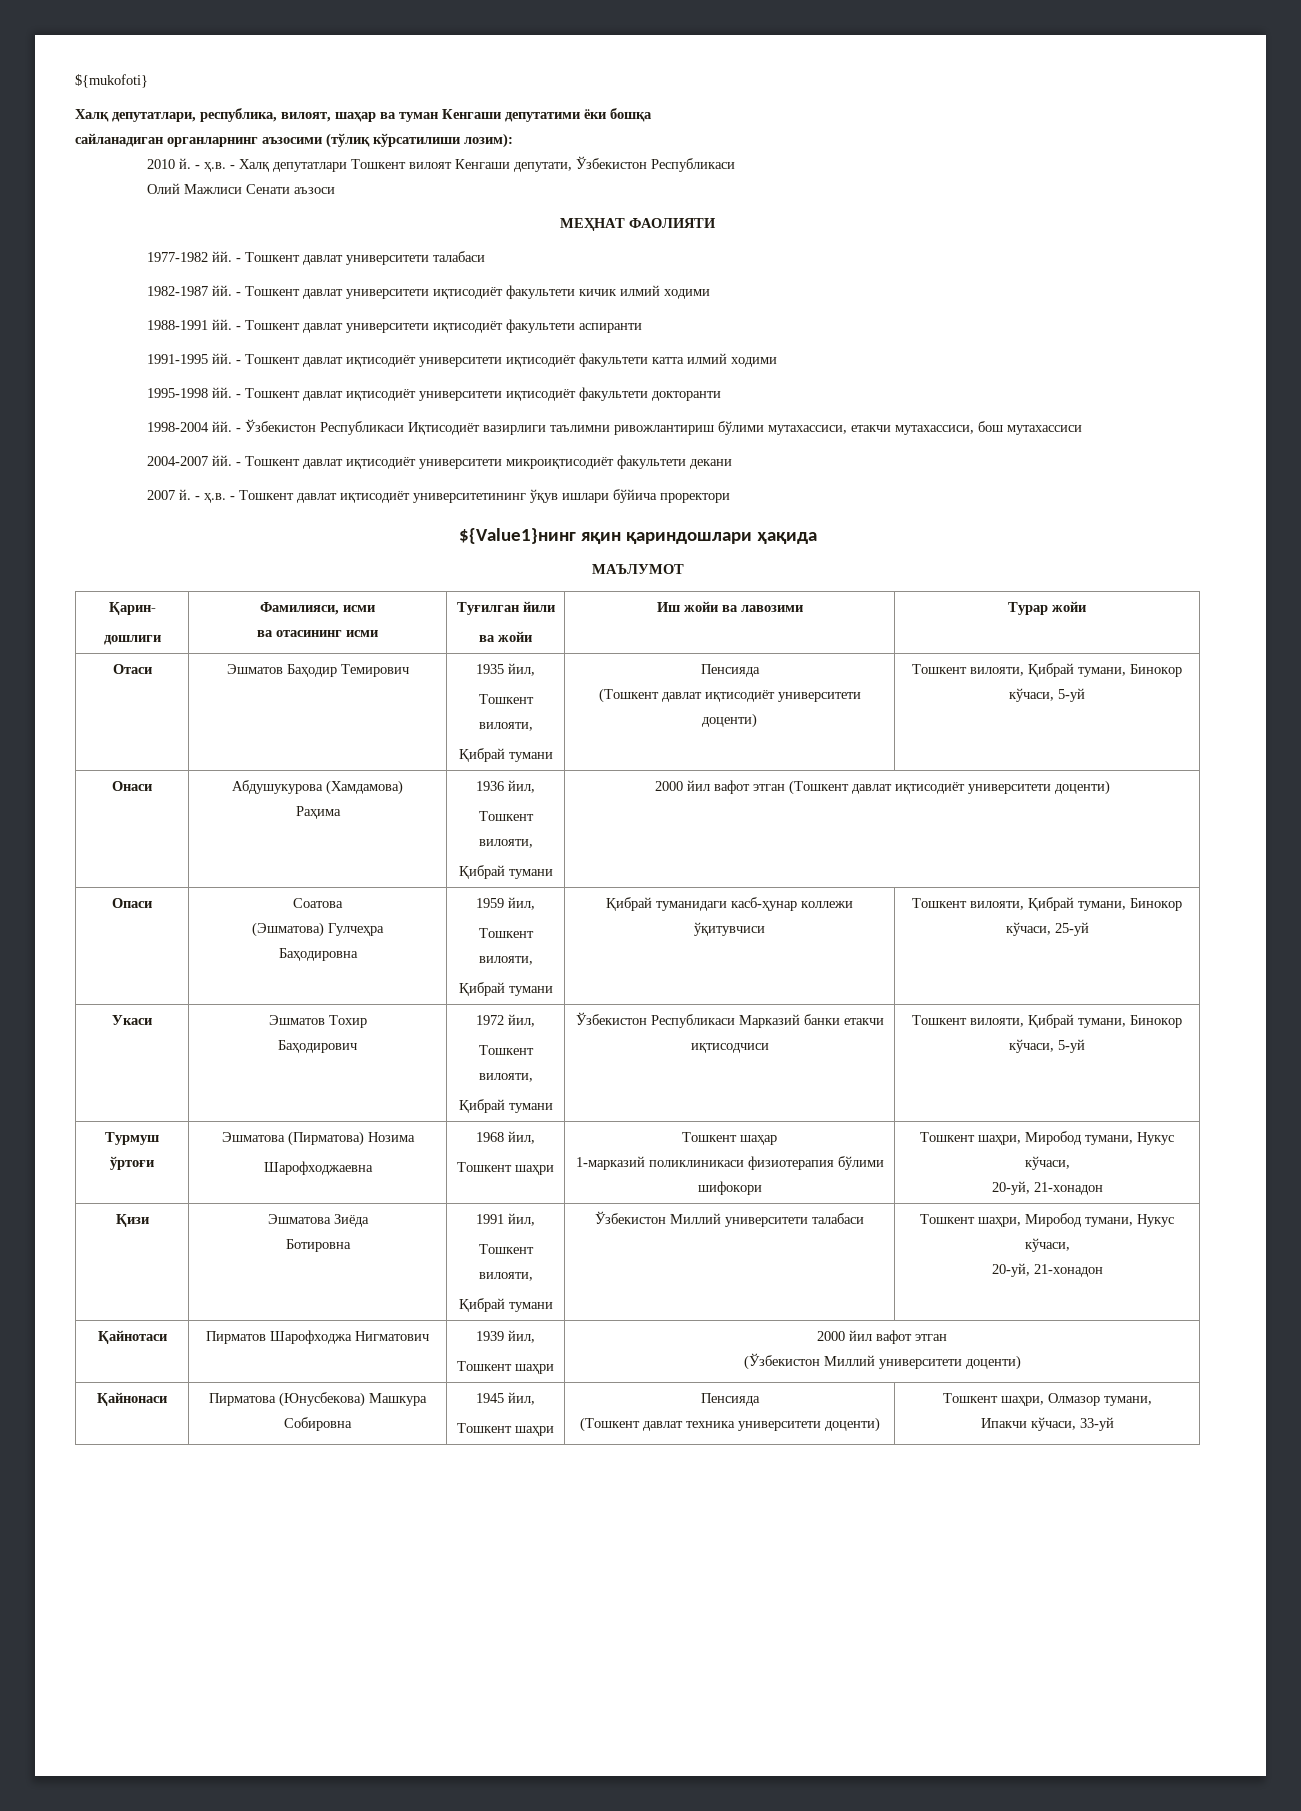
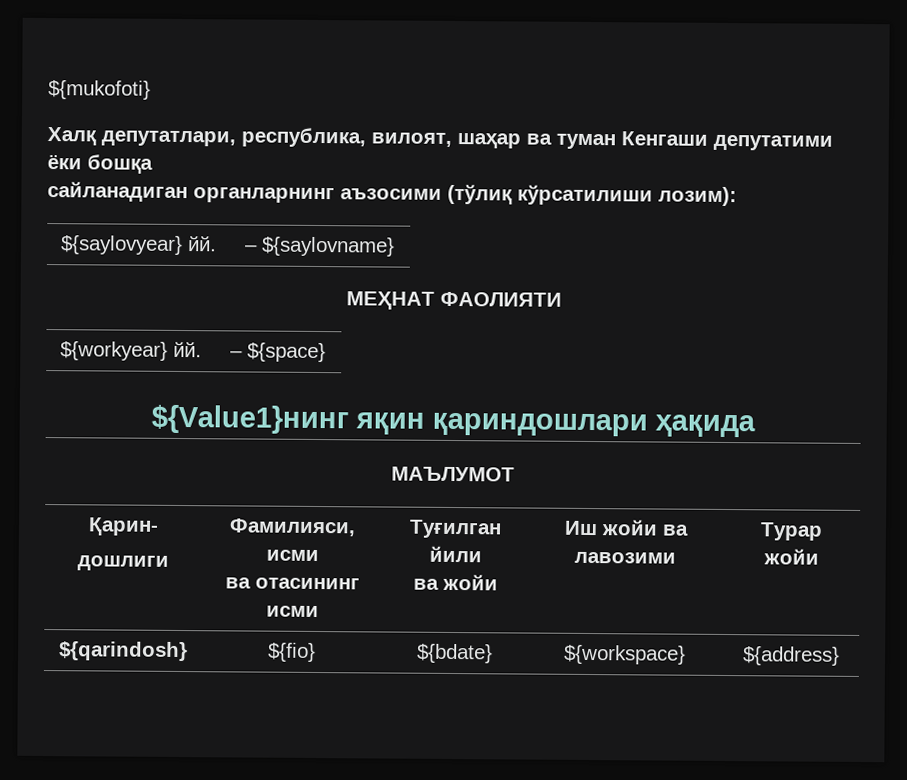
- 2010 й. - ҳ.в. - Халқ депутатлари Тошкент вилоят Кенгаши депутати, Ўзбекистон Республикаси
- Олий Мажлиси Сенати аъзоси
+ ${saylovyear} йй. | – ${saylovname}
- 1977-1982 йй. - Тошкент давлат университети талабаси
- 1982-1987 йй. - Тошкент давлат университети иқтисодиёт факультети кичик илмий ходими
- 1988-1991 йй. - Тошкент давлат университети иқтисодиёт факультети аспиранти
- 1991-1995 йй. - Тошкент давлат иқтисодиёт университети иқтисодиёт факультети катта илмий ходими
- 1995-1998 йй. - Тошкент давлат иқтисодиёт университети иқтисодиёт факультети докторанти
- 1998-2004 йй. - Ўзбекистон Республикаси Иқтисодиёт вазирлиги таълимни ривожлантириш бўлими мутахассиси, етакчи мутахассиси, бош мутахассиси
- 2004-2007 йй. - Тошкент давлат иқтисодиёт университети микроиқтисодиёт факультети декани
- 2007 й. - ҳ.в. - Тошкент давлат иқтисодиёт университетининг ўқув ишлари бўйича проректори
+ ${workyear} йй. | – ${space}
- Отаси | Эшматов Баҳодир Темирович | 1935 йил,
- Тошкент вилояти,
- Қибрай тумани | Пенсияда
- (Тошкент давлат иқтисодиёт университети доценти) | Тошкент вилояти, Қибрай тумани, Бинокор кўчаси, 5-уй
- Онаси | Абдушукурова (Хамдамова)
- Раҳима | 1936 йил,
- Тошкент вилояти,
- Қибрай тумани | 2000 йил вафот этган (Тошкент давлат иқтисодиёт университети доценти)
- Опаси | Соатова
- (Эшматова) Гулчеҳра
- Баҳодировна | 1959 йил,
- Тошкент вилояти,
- Қибрай тумани | Қибрай туманидаги касб-ҳунар коллежи ўқитувчиси | Тошкент вилояти, Қибрай тумани, Бинокор кўчаси, 25-уй
- Укаси | Эшматов Тохир
- Баҳодирович | 1972 йил,
- Тошкент вилояти,
- Қибрай тумани | Ўзбекистон Республикаси Марказий банки етакчи иқтисодчиси | Тошкент вилояти, Қибрай тумани, Бинокор кўчаси, 5-уй
- Турмуш ўртоғи | Эшматова (Пирматова) Нозима
- Шарофходжаевна | 1968 йил,
- Тошкент шаҳри | Тошкент шаҳар
- 1-марказий поликлиникаси физиотерапия бўлими шифокори | Тошкент шаҳри, Миробод тумани, Нукус кўчаси,
- 20-уй, 21-хонадон
- Қизи | Эшматова Зиёда
- Ботировна | 1991 йил,
- Тошкент вилояти,
- Қибрай тумани | Ўзбекистон Миллий университети талабаси | Тошкент шаҳри, Миробод тумани, Нукус кўчаси,
- 20-уй, 21-хонадон
- Қайнотаси | Пирматов Шарофходжа Нигматович | 1939 йил,
- Тошкент шаҳри | 2000 йил вафот этган
- (Ўзбекистон Миллий университети доценти)
- Қайнонаси | Пирматова (Юнусбекова) Машкура Собировна | 1945 йил,
- Тошкент шаҳри | Пенсияда
- (Тошкент давлат техника университети доценти) | Тошкент шаҳри, Олмазор тумани,
- Ипакчи кўчаси, 33-уй
+ ${qarindosh} | ${fio} | ${bdate} | ${workspace} | ${address}

